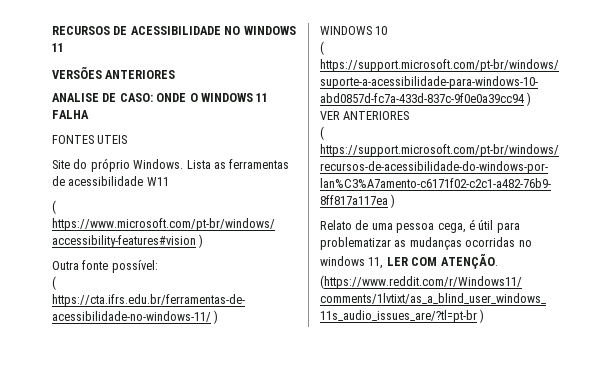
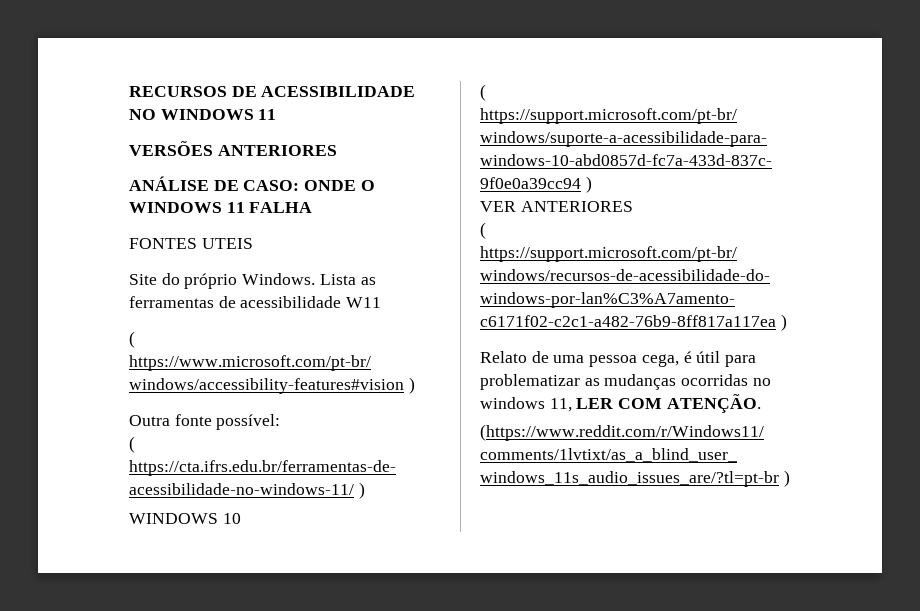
- ANALISE DE CASO: ONDE O WINDOWS 11 FALHA
+ ANÁLISE DE CASO: ONDE O WINDOWS 11 FALHA

